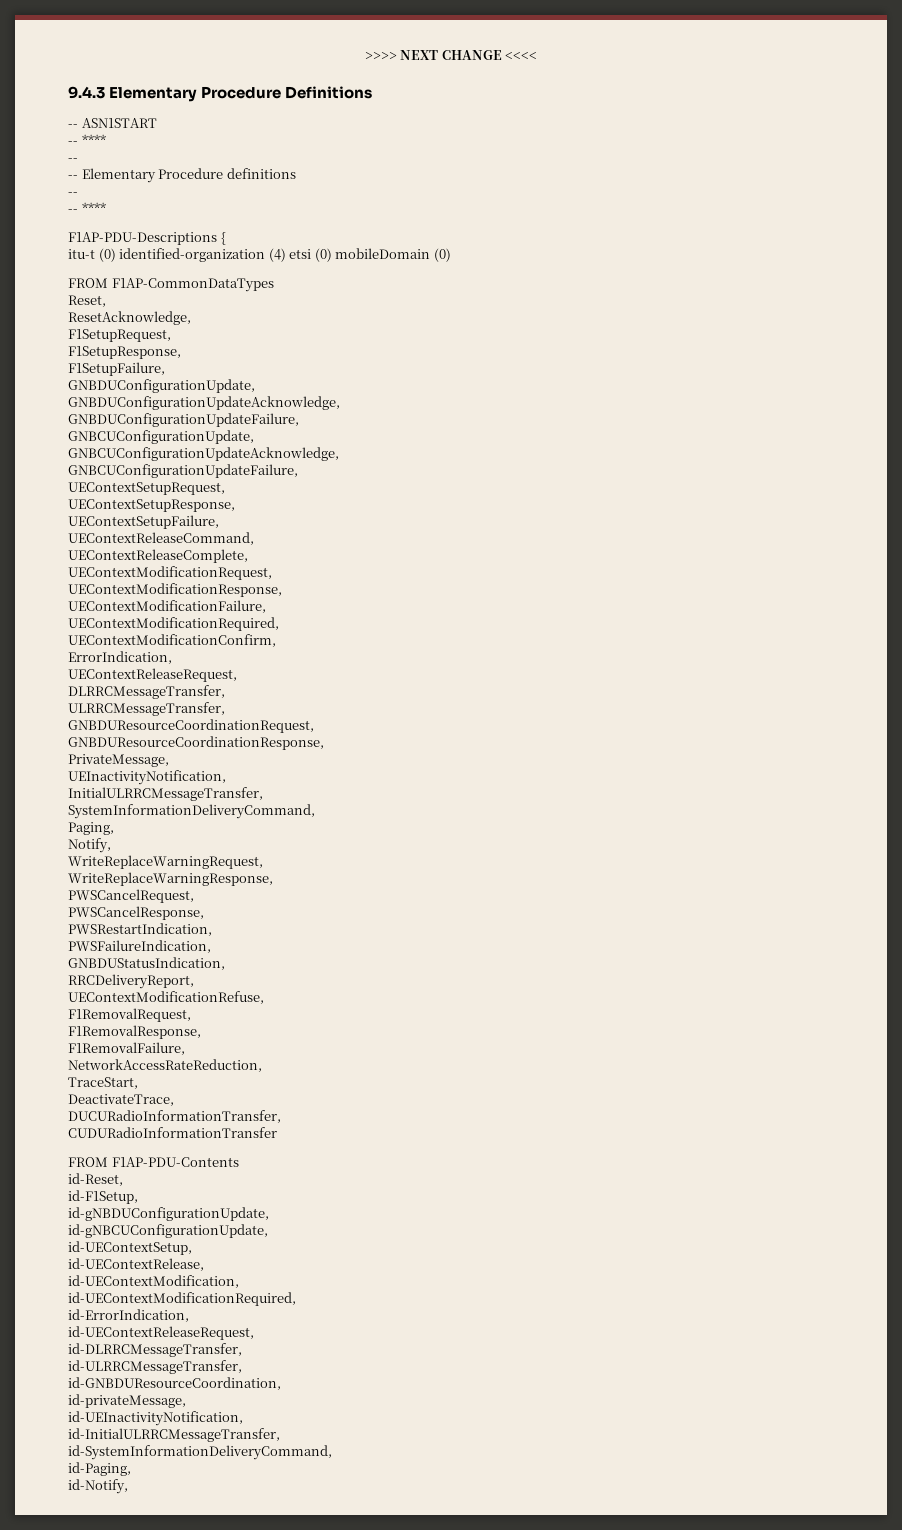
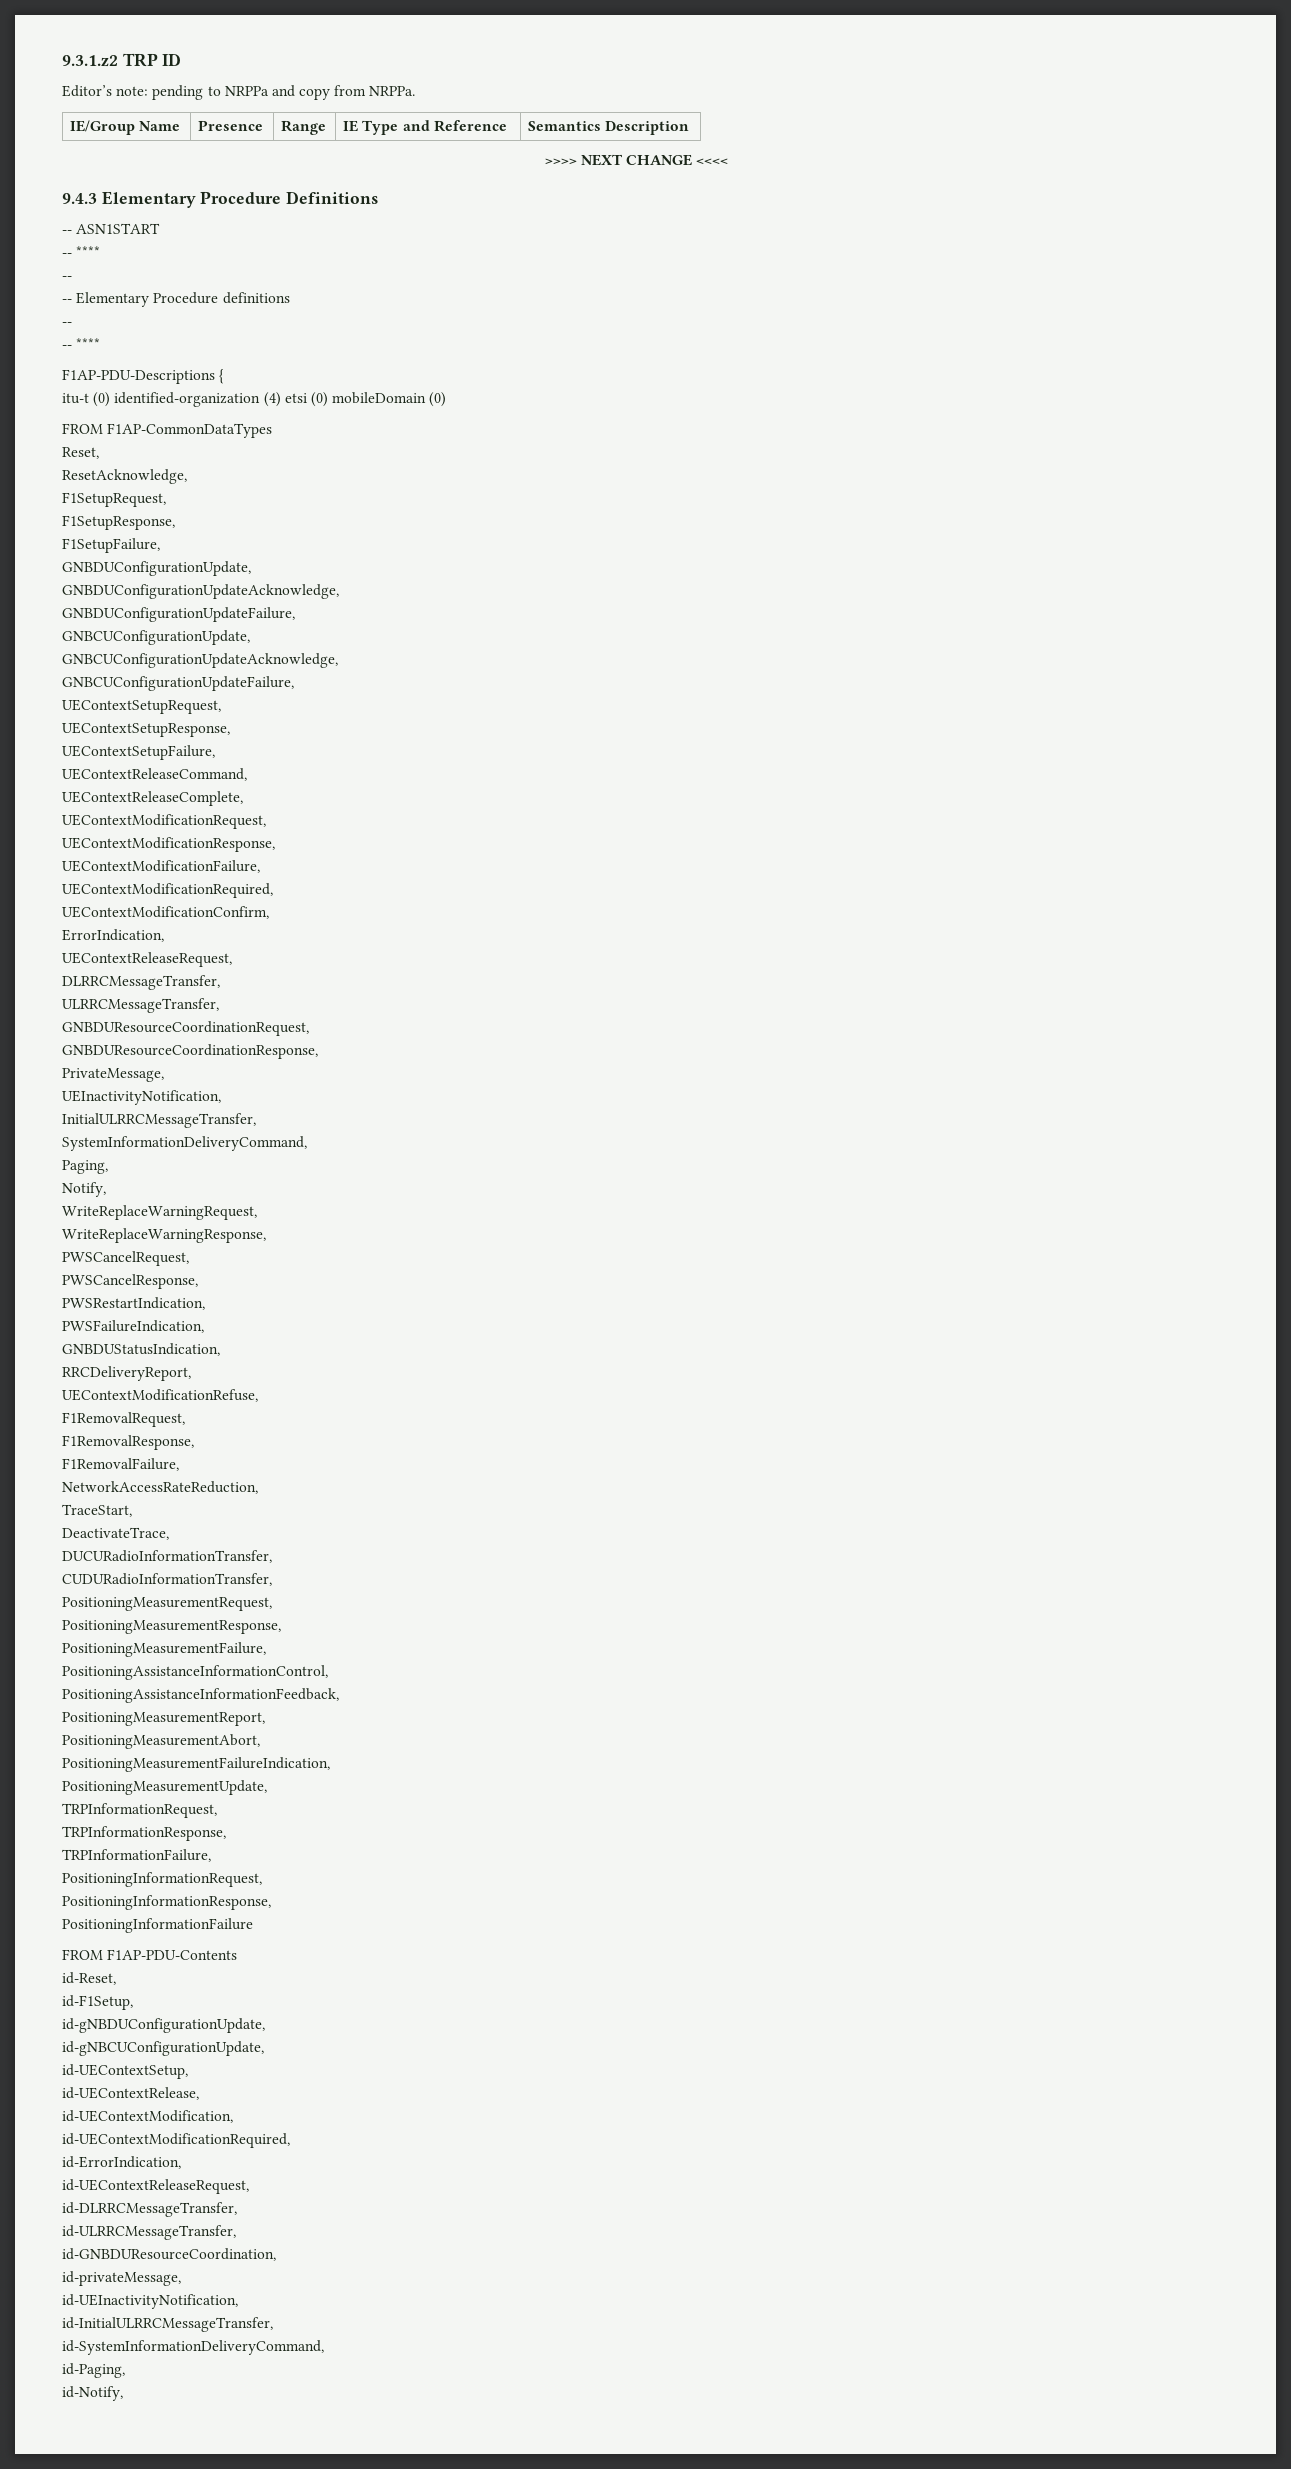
+ 9.3.1.z2 TRP ID
+ Editor’s note: pending to NRPPa and copy from NRPPa.
+ IE/Group Name | Presence | Range | IE Type and Reference | Semantics Description
- CUDURadioInformationTransfer
+ CUDURadioInformationTransfer,
+ PositioningMeasurementRequest,
+ PositioningMeasurementResponse,
+ PositioningMeasurementFailure,
+ PositioningAssistanceInformationControl,
+ PositioningAssistanceInformationFeedback,
+ PositioningMeasurementReport,
+ PositioningMeasurementAbort,
+ PositioningMeasurementFailureIndication,
+ PositioningMeasurementUpdate,
+ TRPInformationRequest,
+ TRPInformationResponse,
+ TRPInformationFailure,
+ PositioningInformationRequest,
+ PositioningInformationResponse,
+ PositioningInformationFailure

